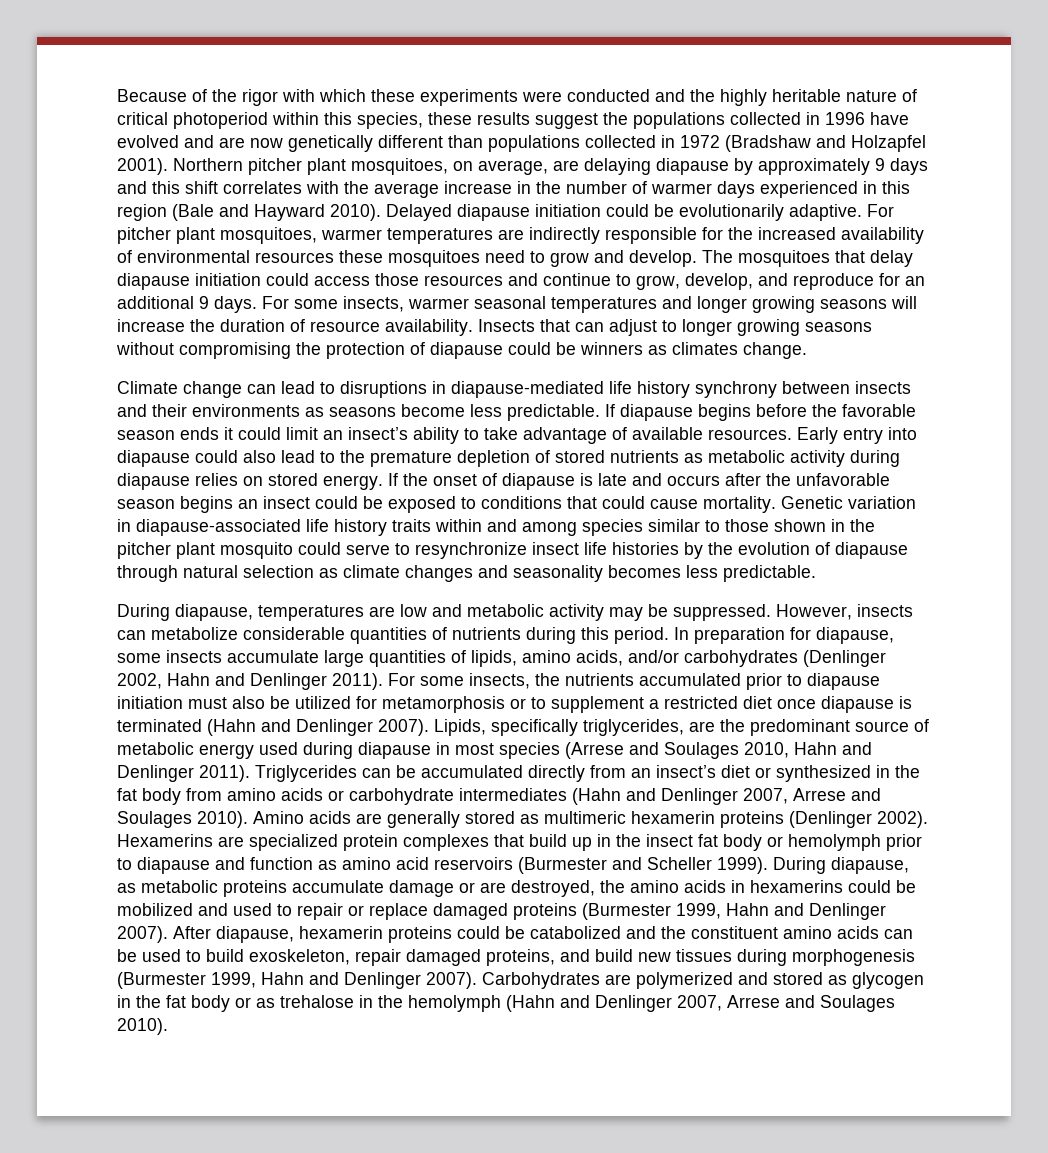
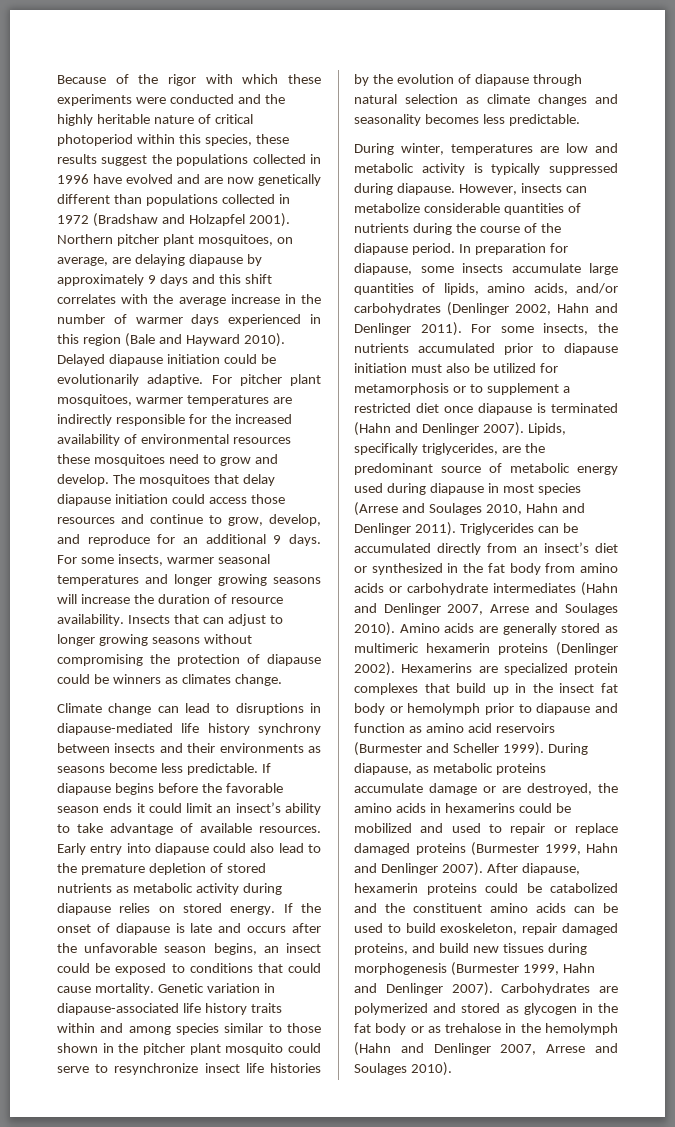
- If the onset of diapause is late and occurs after the unfavorable season begins an insect could be exposed to conditions that could cause mortality.
+ If the onset of diapause is late and occurs after the unfavorable season begins, an insect could be exposed to conditions that could cause mortality.
- During diapause, temperatures are low and metabolic activity may be suppressed.
+ During winter, temperatures are low and metabolic activity is typically suppressed during diapause.
- However, insects can metabolize considerable quantities of nutrients during this period.
+ However, insects can metabolize considerable quantities of nutrients during the course of the diapause period.

